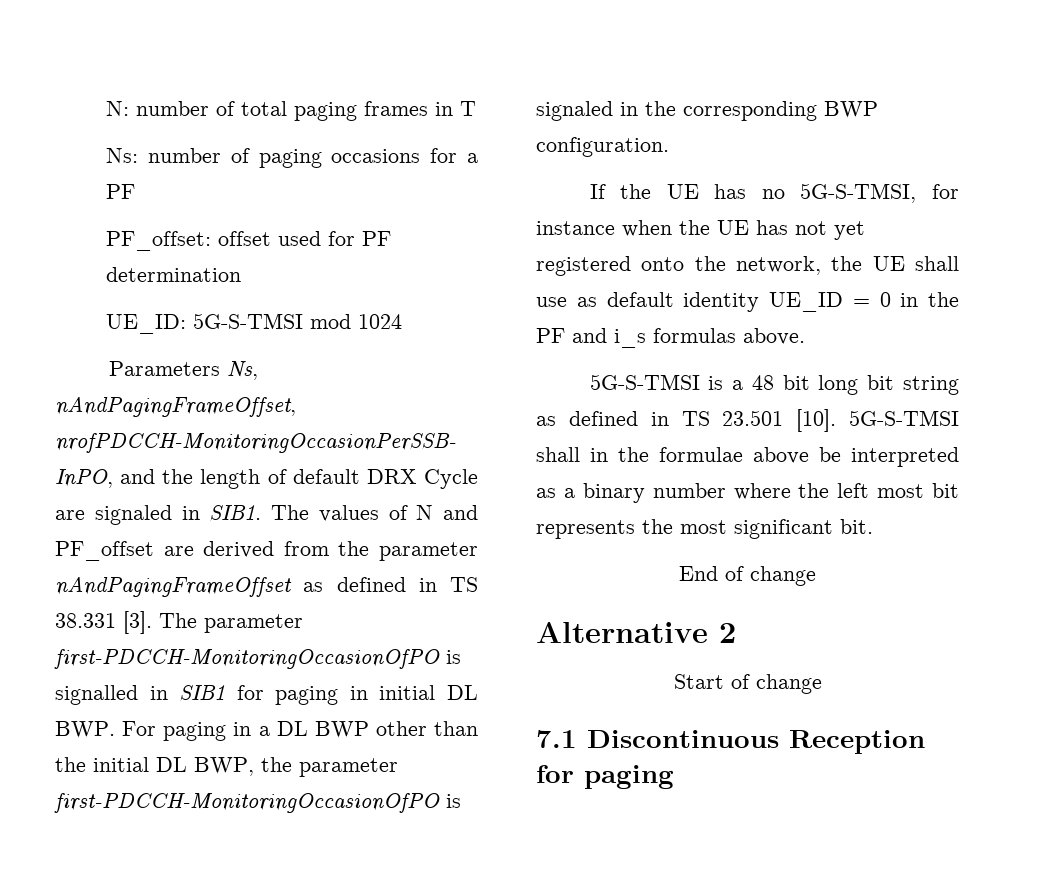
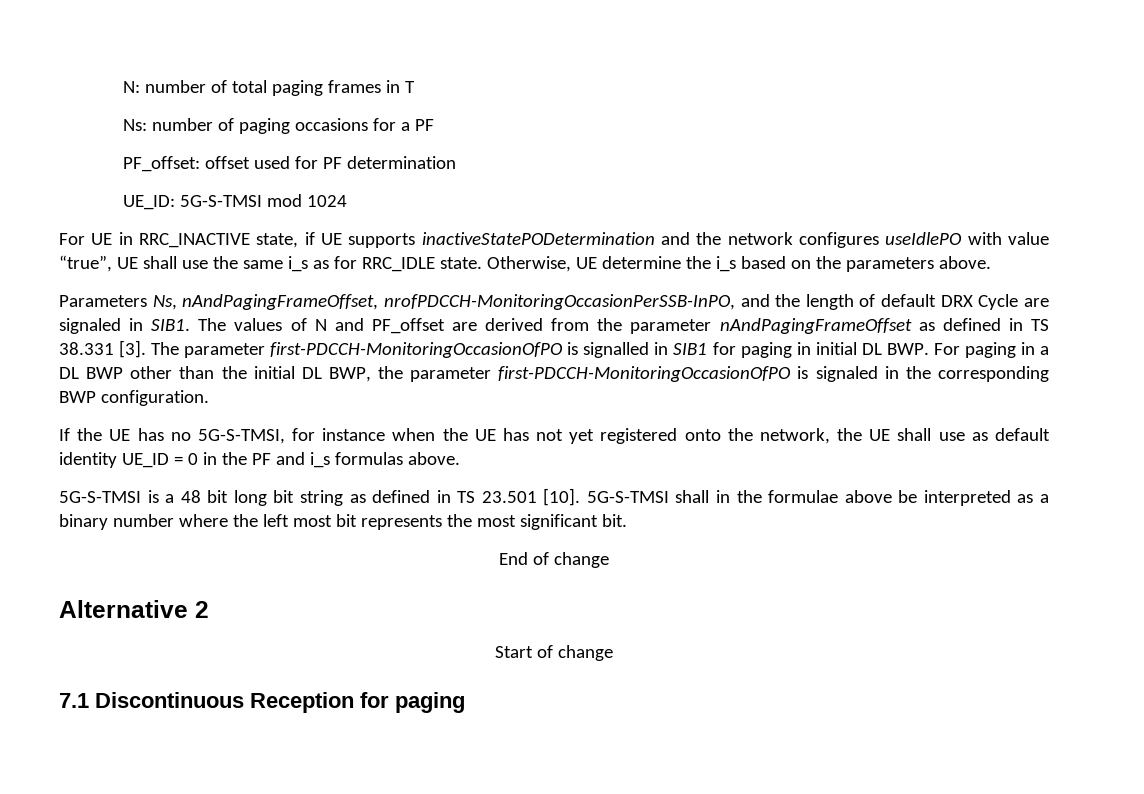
+ For UE in RRC_INACTIVE state, if UE supports inactiveStatePODetermination and the network configures useIdlePO with value “true”, UE shall use the same i_s as for RRC_IDLE state. Otherwise, UE determine the i_s based on the parameters above.

